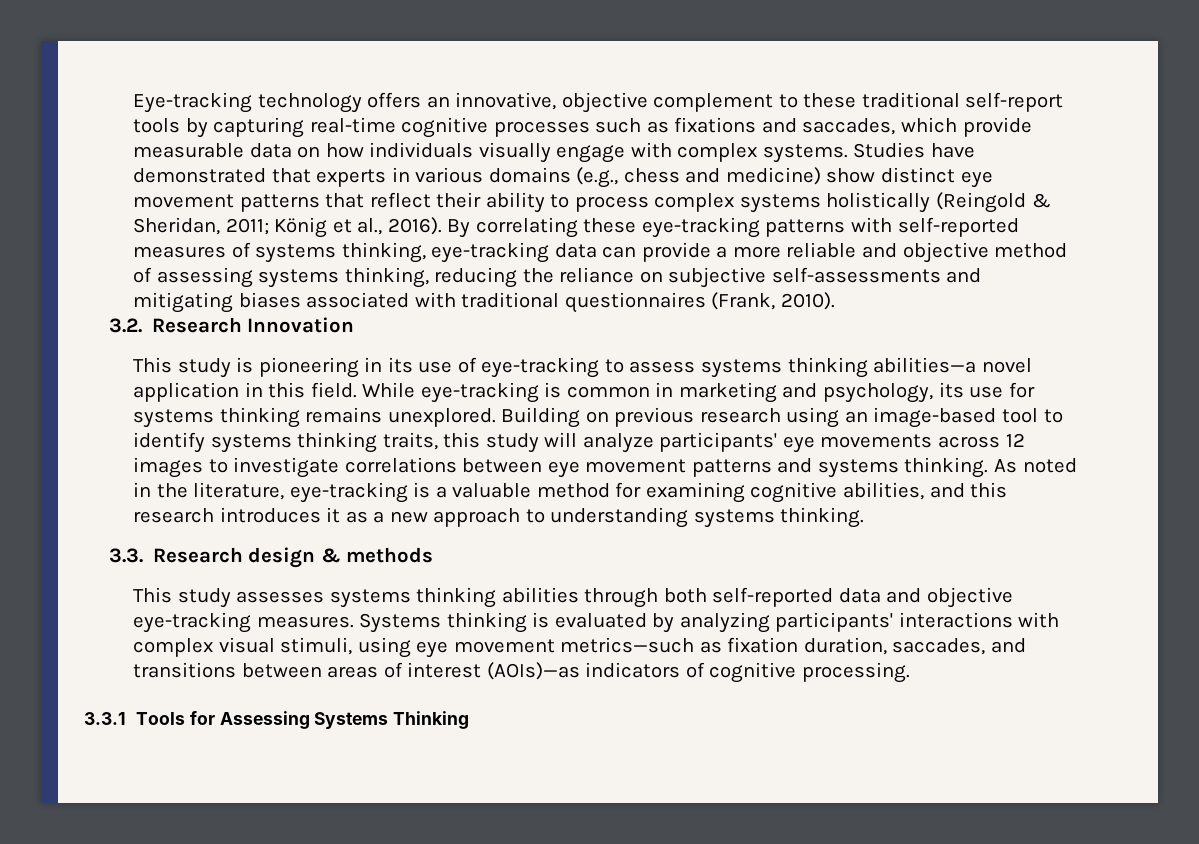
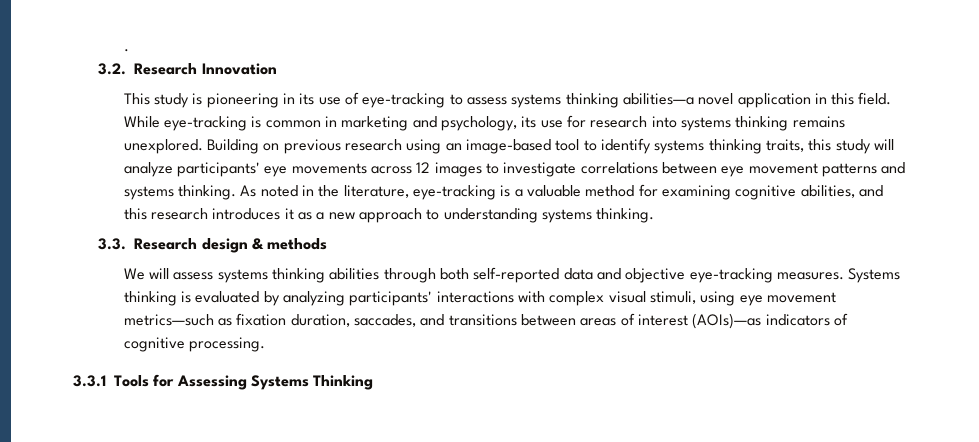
- Eye-tracking technology offers an innovative, objective complement to these traditional self-report tools by capturing real-time cognitive processes such as fixations and saccades, which provide measurable data on how individuals visually engage with complex systems. Studies have demonstrated that experts in various domains (e.g., chess and medicine) show distinct eye movement patterns that reflect their ability to process complex systems holistically (Reingold & Sheridan, 2011; König et al., 2016). By correlating these eye-tracking patterns with self-reported measures of systems thinking, eye-tracking data can provide a more reliable and objective method of assessing systems thinking, reducing the reliance on subjective self-assessments and mitigating biases associated with traditional questionnaires (Frank, 2010).
+ .
- While eye-tracking is common in marketing and psychology, its use for systems thinking remains unexplored.
+ While eye-tracking is common in marketing and psychology, its use for research into systems thinking remains unexplored.
- This study assesses systems thinking abilities through both self-reported data and objective eye-tracking measures.
+ We will assess systems thinking abilities through both self-reported data and objective eye-tracking measures.

